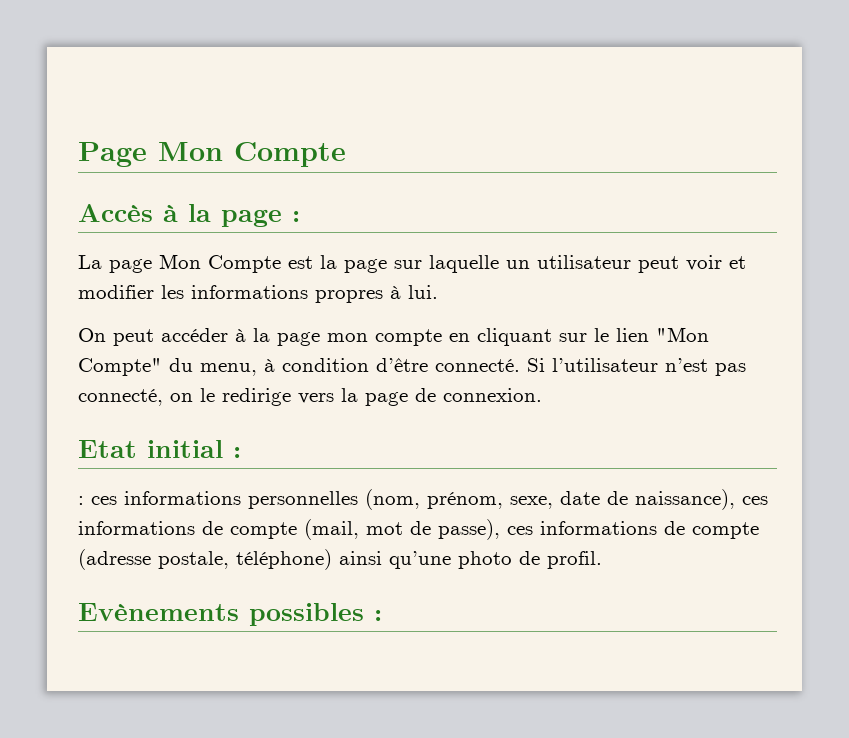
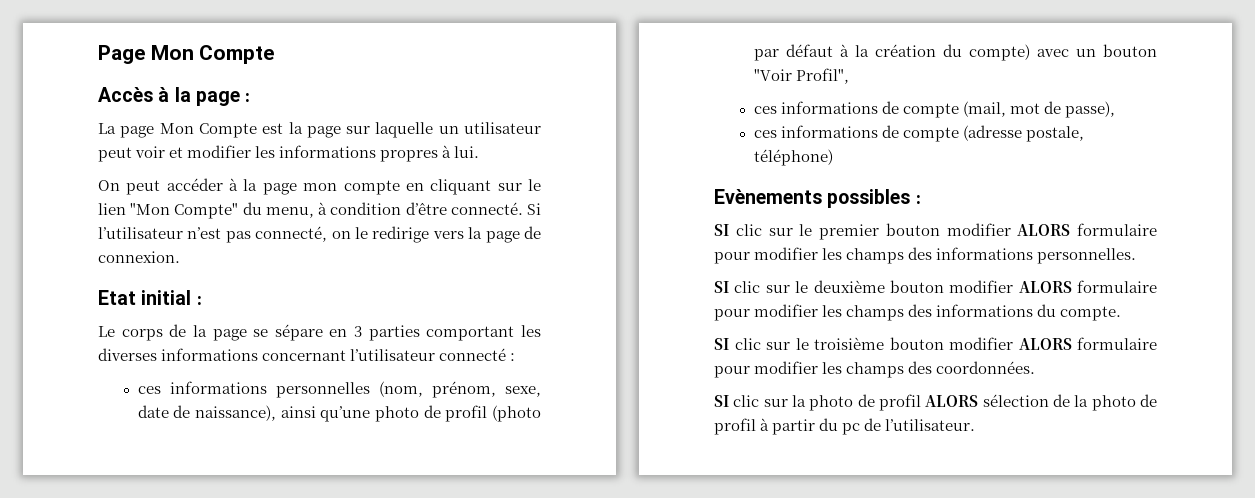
- : ces informations personnelles (nom, prénom, sexe, date de naissance), ces informations de compte (mail, mot de passe), ces informations de compte (adresse postale, téléphone) ainsi qu’une photo de profil.
+ Le corps de la page se sépare en 3 parties comportant les diverses informations concernant l’utilisateur connecté :
+ ces informations personnelles (nom, prénom, sexe, date de naissance), ainsi qu’une photo de profil (photo par défaut à la création du compte) avec un bouton "Voir Profil",
+ ces informations de compte (mail, mot de passe),
+ ces informations de compte (adresse postale, téléphone)
  Evènements possibles :
+ SI clic sur le premier bouton modifier ALORS formulaire pour modifier les champs des informations personnelles.
+ SI clic sur le deuxième bouton modifier ALORS formulaire pour modifier les champs des informations du compte.
+ SI clic sur le troisième bouton modifier ALORS formulaire pour modifier les champs des coordonnées.
+ SI clic sur la photo de profil ALORS sélection de la photo de profil à partir du pc de l’utilisateur.

